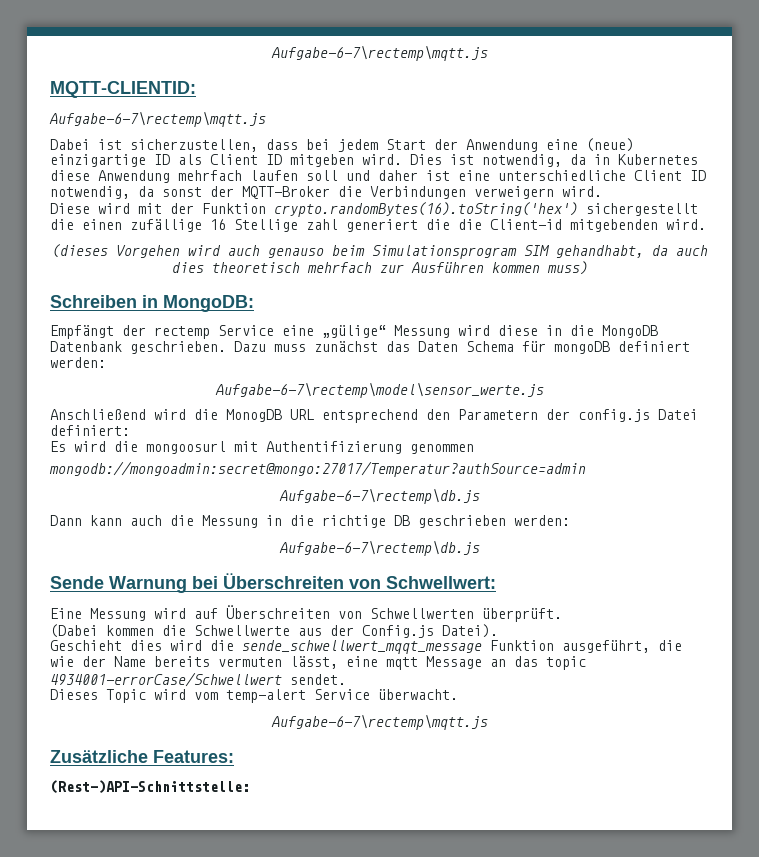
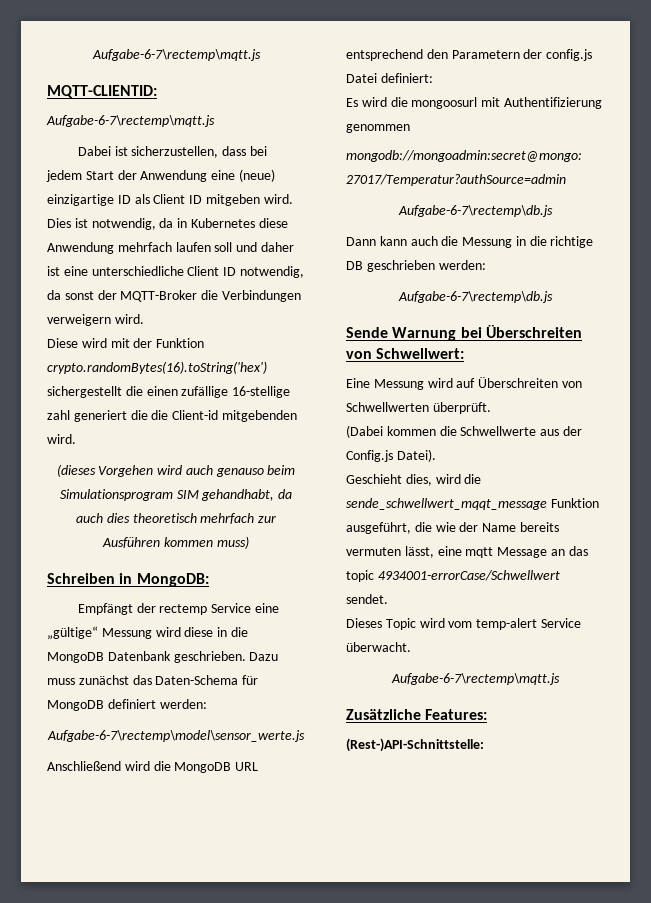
- Diese wird mit der Funktion crypto.randomBytes(16).toString('hex') sichergestellt die einen zufällige 16 Stellige zahl generiert die die Client-id mitgebenden wird.
+ Diese wird mit der Funktion crypto.randomBytes(16).toString('hex') sichergestellt die einen zufällige 16-stellige zahl generiert die die Client-id mitgebenden wird.
- Empfängt der rectemp Service eine „gülige“ Messung wird diese in die MongoDB Datenbank geschrieben.
+ Empfängt der rectemp Service eine „gültige“ Messung wird diese in die MongoDB Datenbank geschrieben.
- Dazu muss zunächst das Daten Schema für mongoDB definiert werden:
+ Dazu muss zunächst das Daten-Schema für MongoDB definiert werden:
- Anschließend wird die MonogDB URL entsprechend den Parametern der config.js Datei definiert:
+ Anschließend wird die MongoDB URL entsprechend den Parametern der config.js Datei definiert:
- Geschieht dies wird die sende_schwellwert_mqqt_message Funktion ausgeführt, die wie der Name bereits vermuten lässt, eine mqtt Message an das topic 4934001-errorCase/Schwellwert sendet.
+ Geschieht dies, wird die sende_schwellwert_mqqt_message Funktion ausgeführt, die wie der Name bereits vermuten lässt, eine mqtt Message an das topic 4934001-errorCase/Schwellwert sendet.

